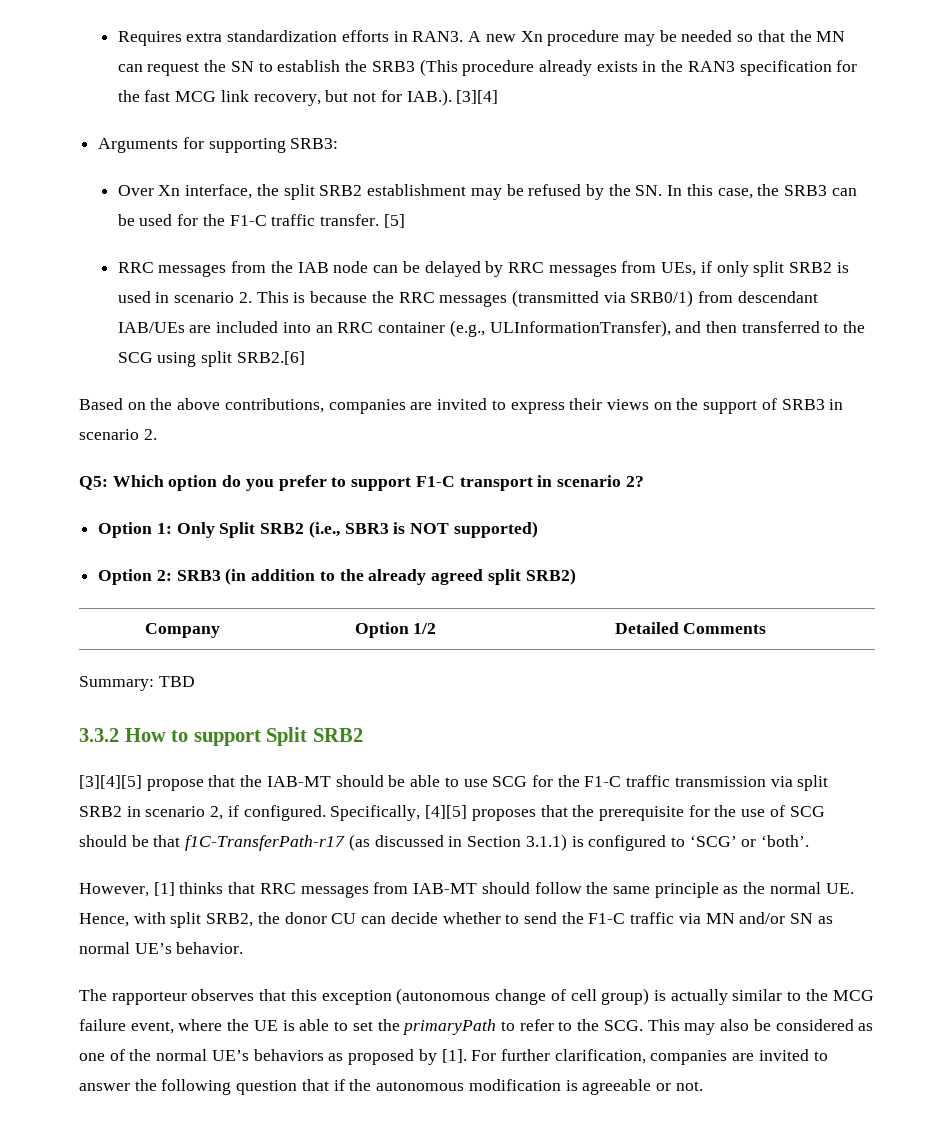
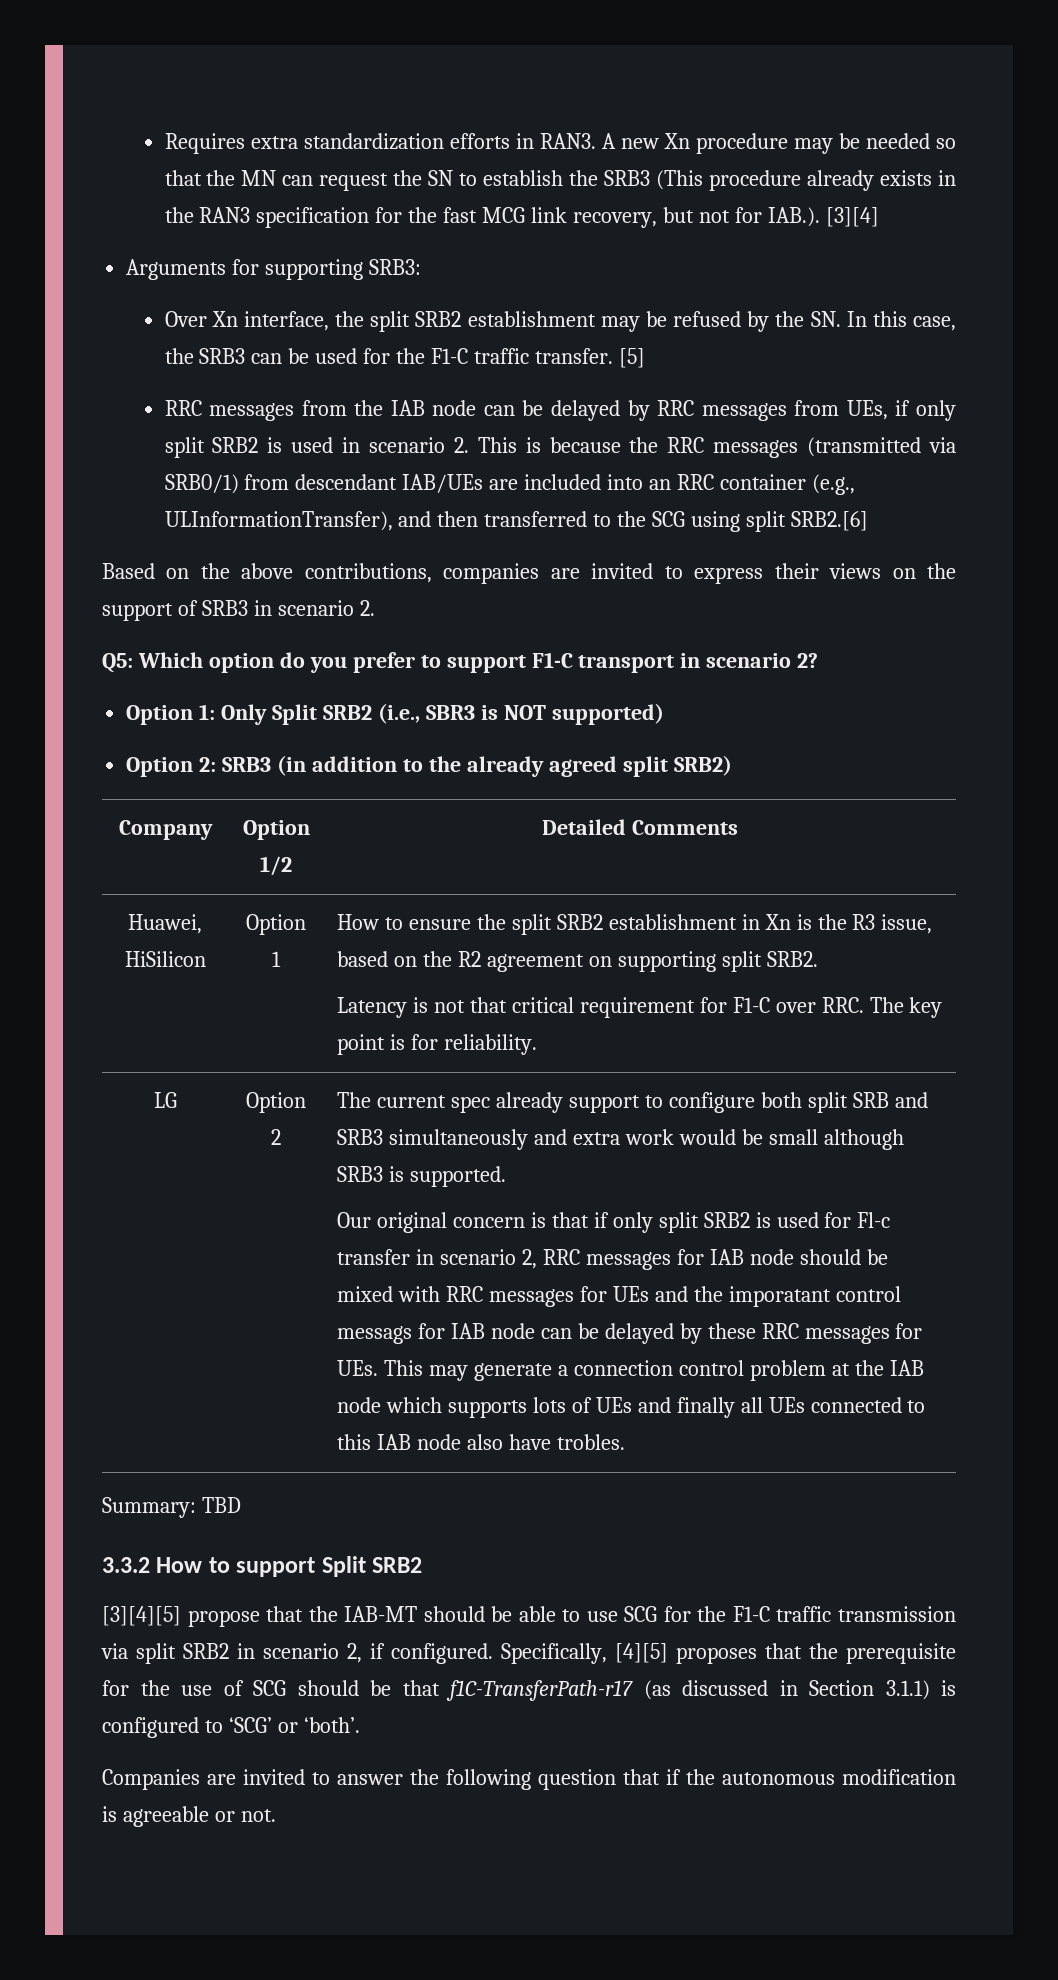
+ Huawei, HiSilicon | Option 1 | How to ensure the split SRB2 establishment in Xn is the R3 issue, based on the R2 agreement on supporting split SRB2.
+ Latency is not that critical requirement for F1-C over RRC. The key point is for reliability.
+ LG | Option 2 | The current spec already support to configure both split SRB and SRB3 simultaneously and extra work would be small although SRB3 is supported.
+ Our original concern is that if only split SRB2 is used for Fl-c transfer in scenario 2, RRC messages for IAB node should be mixed with RRC messages for UEs and the imporatant control messags for IAB node can be delayed by these RRC messages for UEs. This may generate a connection control problem at the IAB node which supports lots of UEs and finally all UEs connected to this IAB node also have trobles.
- However, [1] thinks that RRC messages from IAB-MT should follow the same principle as the normal UE. Hence, with split SRB2, the donor CU can decide whether to send the F1-C traffic via MN and/or SN as normal UE’s behavior.
- The rapporteur observes that this exception (autonomous change of cell group) is actually similar to the MCG failure event, where the UE is able to set the primaryPath to refer to the SCG. This may also be considered as one of the normal UE’s behaviors as proposed by [1]. For further clarification, companies are invited to answer the following question that if the autonomous modification is agreeable or not.
+ Companies are invited to answer the following question that if the autonomous modification is agreeable or not.

